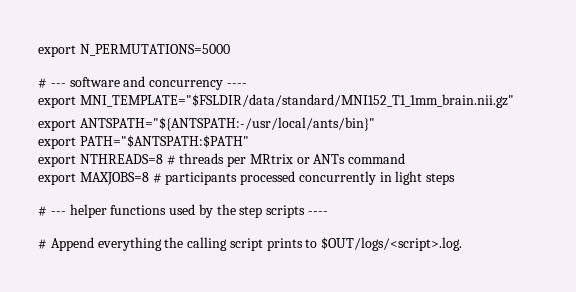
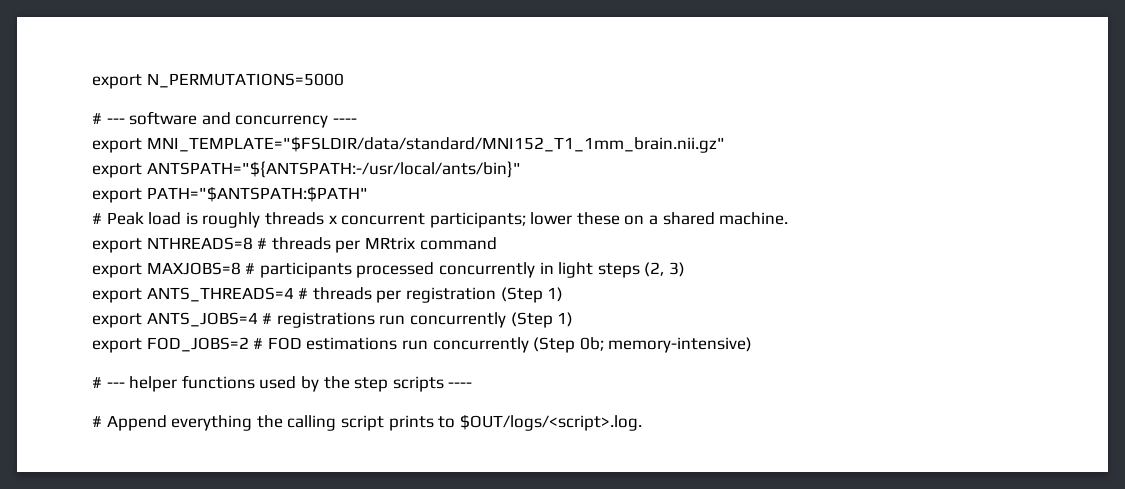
+ # Peak load is roughly threads x concurrent participants; lower these on a shared machine.
- export NTHREADS=8 # threads per MRtrix or ANTs command
+ export NTHREADS=8 # threads per MRtrix command
- export MAXJOBS=8 # participants processed concurrently in light steps
+ export MAXJOBS=8 # participants processed concurrently in light steps (2, 3)
+ export ANTS_THREADS=4 # threads per registration (Step 1)
+ export ANTS_JOBS=4 # registrations run concurrently (Step 1)
+ export FOD_JOBS=2 # FOD estimations run concurrently (Step 0b; memory-intensive)

